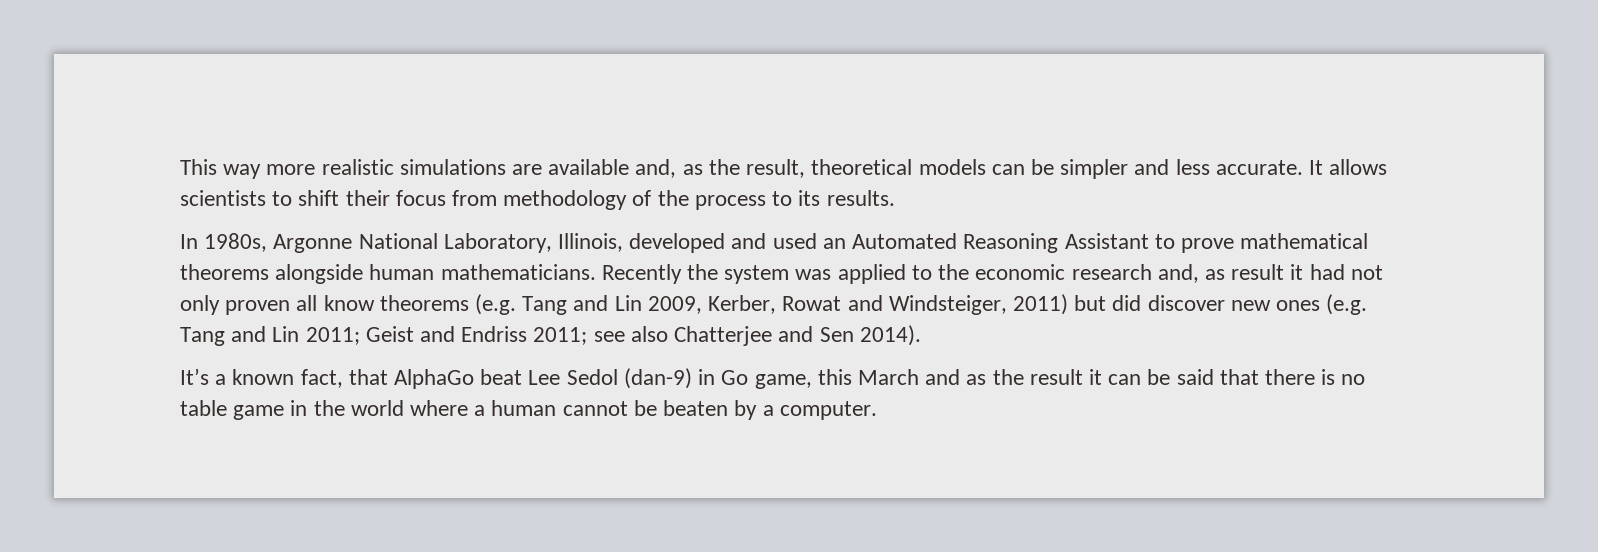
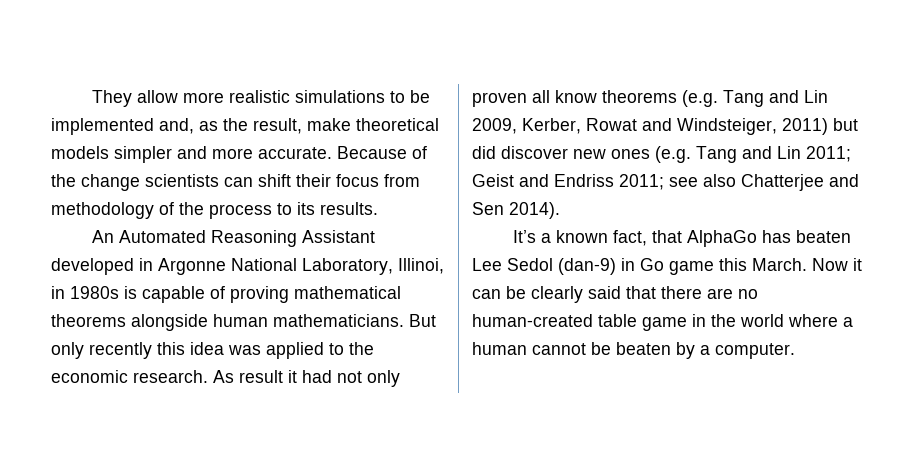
- This way more realistic simulations are available and, as the result, theoretical models can be simpler and less accurate. It allows scientists to shift their focus from methodology of the process to its results.
+ They allow more realistic simulations to be implemented and, as the result, make theoretical models simpler and more accurate. Because of the change scientists can shift their focus from methodology of the process to its results.
- In 1980s, Argonne National Laboratory, Illinois, developed and used an Automated Reasoning Assistant to prove mathematical theorems alongside human mathematicians.
+ An Automated Reasoning Assistant developed in Argonne National Laboratory, Illinoi, in 1980s is capable of proving mathematical theorems alongside human mathematicians.
- Recently the system was applied to the economic research and, as result it had not only proven all know theorems (e.g. Tang and Lin 2009, Kerber, Rowat and Windsteiger, 2011) but did discover new ones (e.g. Tang and Lin 2011; Geist and Endriss 2011; see also Chatterjee and Sen 2014).
+ But only recently this idea was applied to the economic research. As result it had not only proven all know theorems (e.g. Tang and Lin 2009, Kerber, Rowat and Windsteiger, 2011) but did discover new ones (e.g. Tang and Lin 2011; Geist and Endriss 2011; see also Chatterjee and Sen 2014).
- It’s a known fact, that AlphaGo beat Lee Sedol (dan-9) in Go game, this March and as the result it can be said that there is no table game in the world where a human cannot be beaten by a computer.
+ It’s a known fact, that AlphaGo has beaten Lee Sedol (dan-9) in Go game this March. Now it can be clearly said that there are no human-created table game in the world where a human cannot be beaten by a computer.

